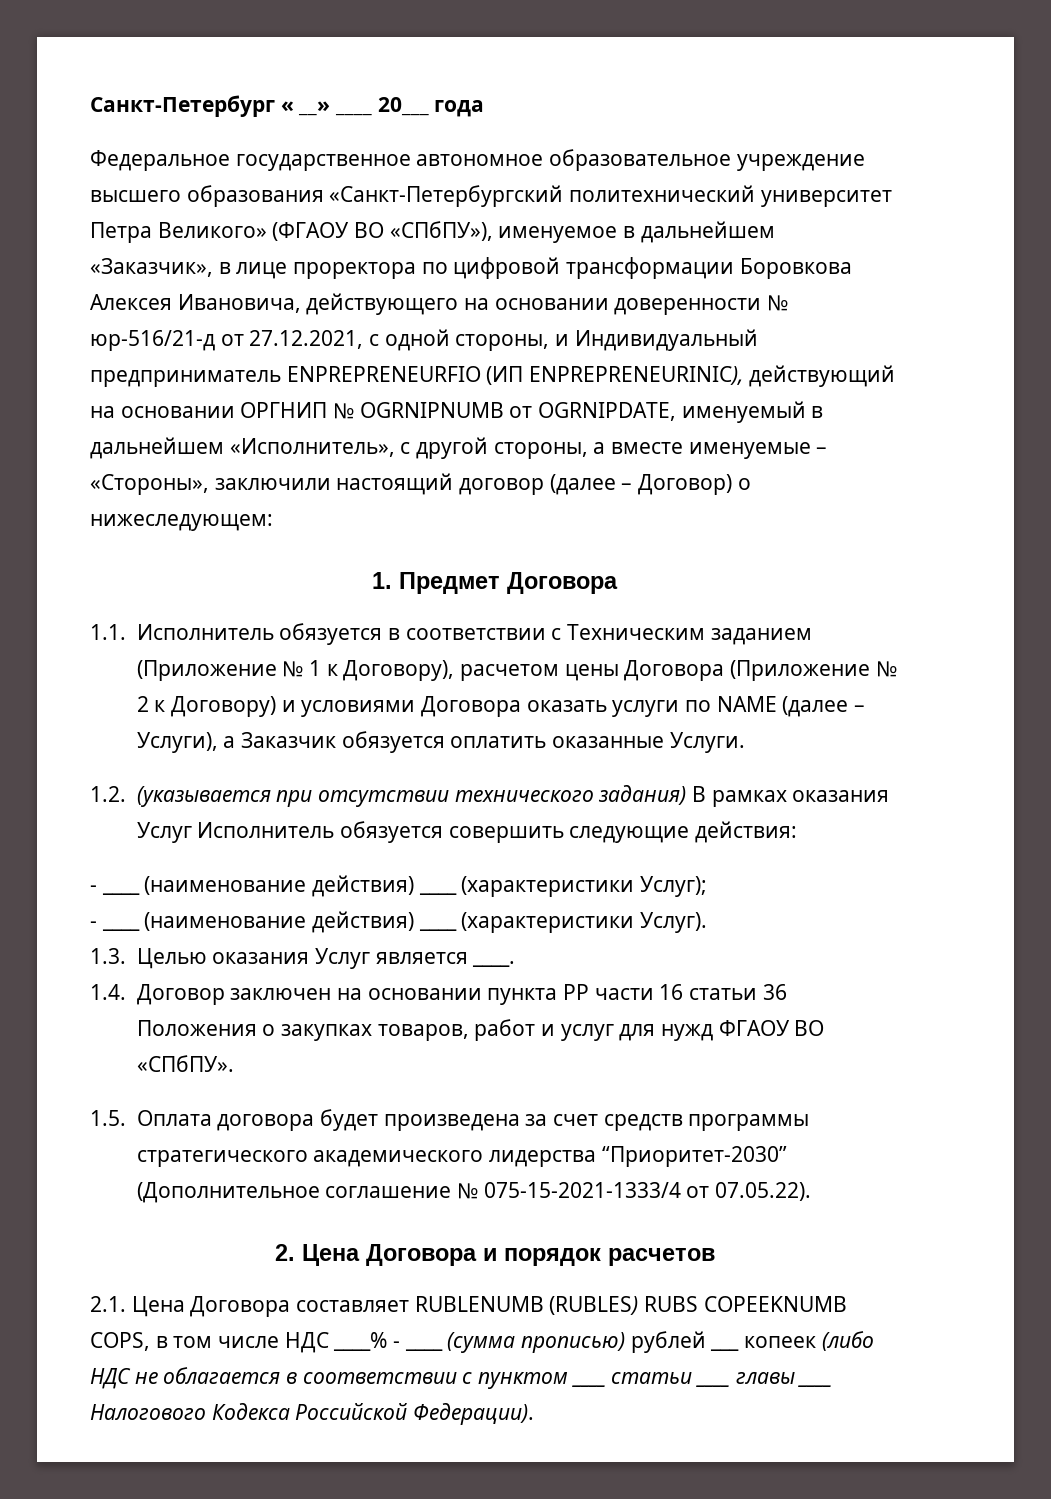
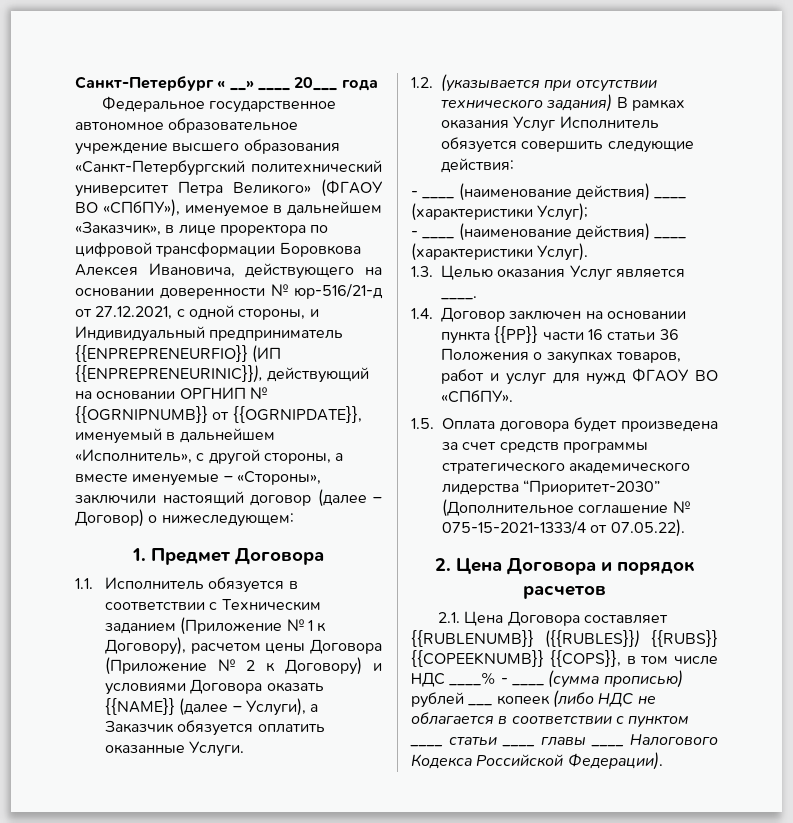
- Федеральное государственное автономное образовательное учреждение высшего образования «Санкт-Петербургский политехнический университет Петра Великого» (ФГАОУ ВО «СПбПУ»), именуемое в дальнейшем «Заказчик», в лице проректора по цифровой трансформации Боровкова Алексея Ивановича, действующего на основании доверенности № юр-516/21-д от 27.12.2021, с одной стороны, и Индивидуальный предприниматель ENPREPRENEURFIO (ИП ENPREPRENEURINIC), действующий на основании ОРГНИП № OGRNIPNUMB от OGRNIPDATE, именуемый в дальнейшем «Исполнитель», с другой стороны, а вместе именуемые – «Стороны», заключили настоящий договор (далее – Договор) о нижеследующем:
+ Федеральное государственное автономное образовательное учреждение высшего образования «Санкт-Петербургский политехнический университет Петра Великого» (ФГАОУ ВО «СПбПУ»), именуемое в дальнейшем «Заказчик», в лице проректора по цифровой трансформации Боровкова Алексея Ивановича, действующего на основании доверенности № юр-516/21-д от 27.12.2021, с одной стороны, и Индивидуальный предприниматель {{ENPREPRENEURFIO}} (ИП {{ENPREPRENEURINIC}}), действующий на основании ОРГНИП № {{OGRNIPNUMB}} от {{OGRNIPDATE}}, именуемый в дальнейшем «Исполнитель», с другой стороны, а вместе именуемые – «Стороны», заключили настоящий договор (далее – Договор) о нижеследующем:
- 1.1. Исполнитель обязуется в соответствии с Техническим заданием (Приложение № 1 к Договору), расчетом цены Договора (Приложение № 2 к Договору) и условиями Договора оказать услуги по NAME (далее – Услуги), а Заказчик обязуется оплатить оказанные Услуги.
+ 1.1. Исполнитель обязуется в соответствии с Техническим заданием (Приложение № 1 к Договору), расчетом цены Договора (Приложение № 2 к Договору) и условиями Договора оказать {{NAME}} (далее – Услуги), а Заказчик обязуется оплатить оказанные Услуги.
- 1.4. Договор заключен на основании пункта PP части 16 статьи 36 Положения о закупках товаров, работ и услуг для нужд ФГАОУ ВО «СПбПУ».
+ 1.4. Договор заключен на основании пункта {{PP}} части 16 статьи 36 Положения о закупках товаров, работ и услуг для нужд ФГАОУ ВО «СПбПУ».
- 2.1. Цена Договора составляет RUBLENUMB (RUBLES) RUBS COPEEKNUMB COPS, в том числе НДС ____% - ____ (сумма прописью) рублей ___ копеек (либо НДС не облагается в соответствии с пунктом ____ статьи ____ главы ____ Налогового Кодекса Российской Федерации).
+ 2.1. Цена Договора составляет {{RUBLENUMB}} ({{RUBLES}}) {{RUBS}} {{COPEEKNUMB}} {{COPS}}, в том числе НДС ____% - ____ (сумма прописью) рублей ___ копеек (либо НДС не облагается в соответствии с пунктом ____ статьи ____ главы ____ Налогового Кодекса Российской Федерации).

